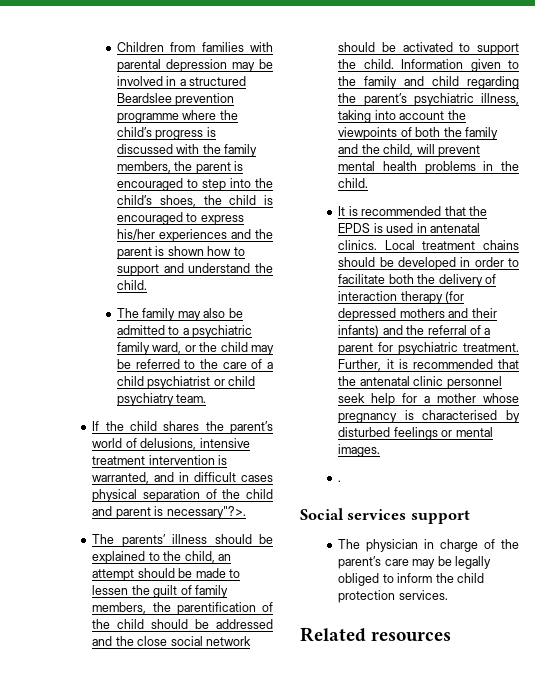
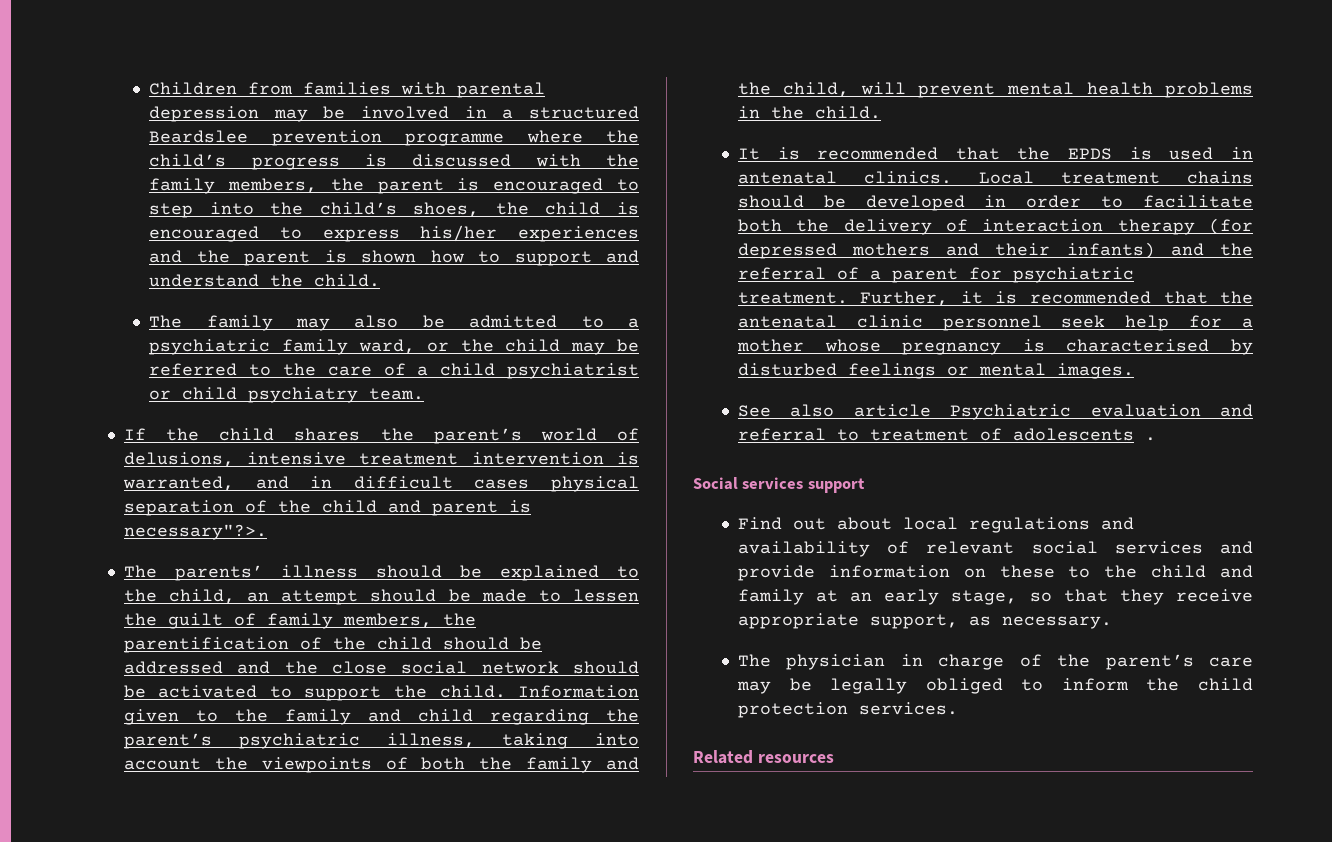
- .
+ See also article Psychiatric evaluation and referral to treatment of adolescents .
  Social services support
+ Find out about local regulations and availability of relevant social services and provide information on these to the child and family at an early stage, so that they receive appropriate support, as necessary.

